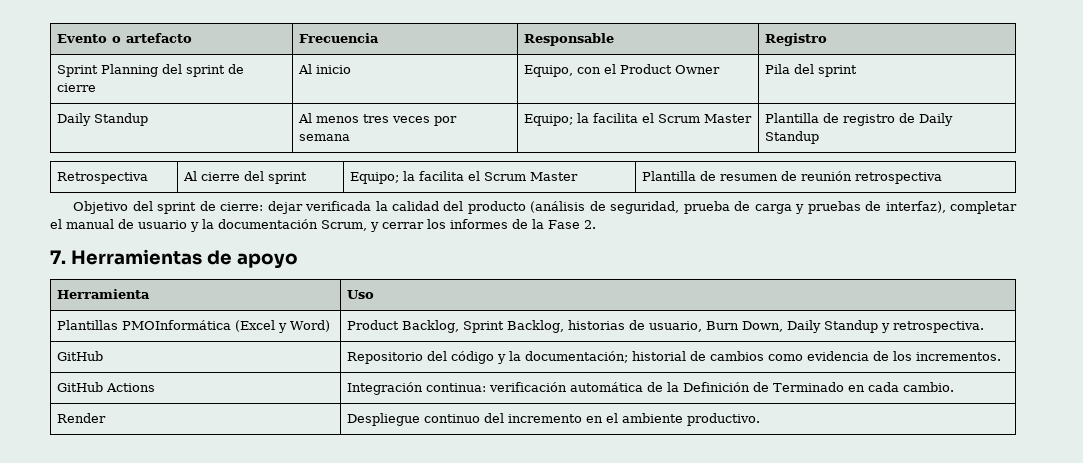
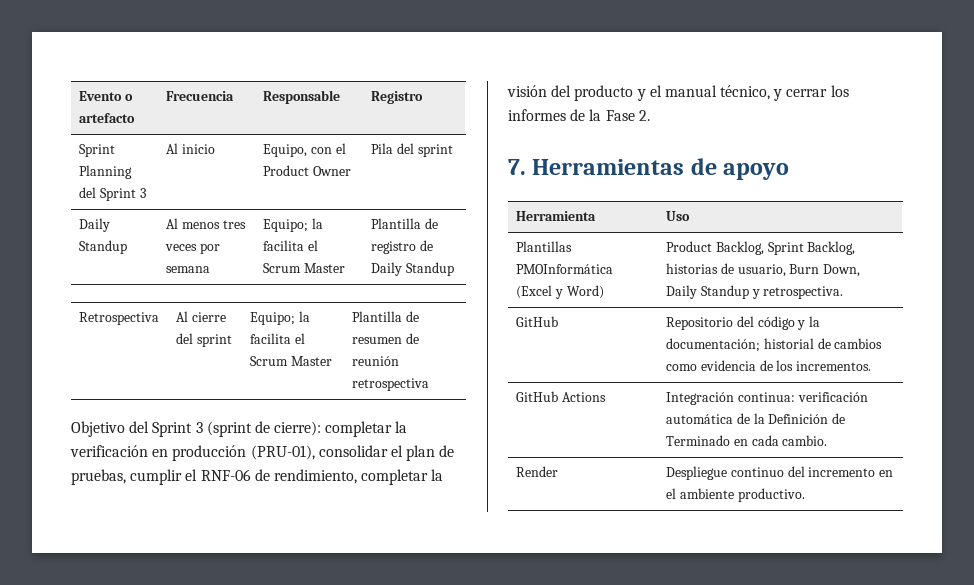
- Sprint Planning del sprint de cierre | Al inicio | Equipo, con el Product Owner | Pila del sprint
+ Sprint Planning del Sprint 3 | Al inicio | Equipo, con el Product Owner | Pila del sprint
- Objetivo del sprint de cierre: dejar verificada la calidad del producto (análisis de seguridad, prueba de carga y pruebas de interfaz), completar el manual de usuario y la documentación Scrum, y cerrar los informes de la Fase 2.
+ Objetivo del Sprint 3 (sprint de cierre): completar la verificación en producción (PRU-01), consolidar el plan de pruebas, cumplir el RNF-06 de rendimiento, completar la visión del producto y el manual técnico, y cerrar los informes de la Fase 2.

